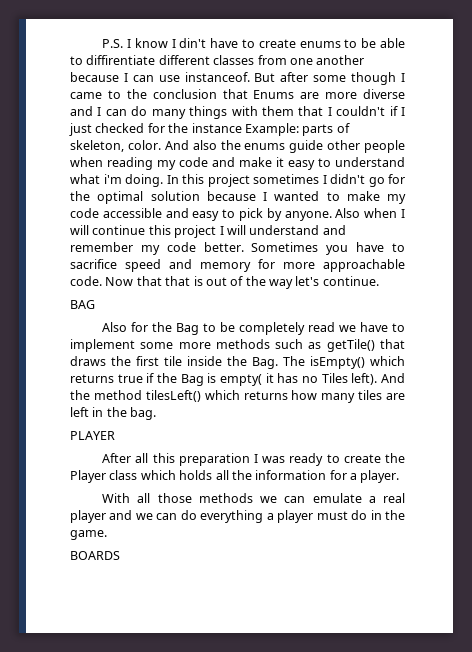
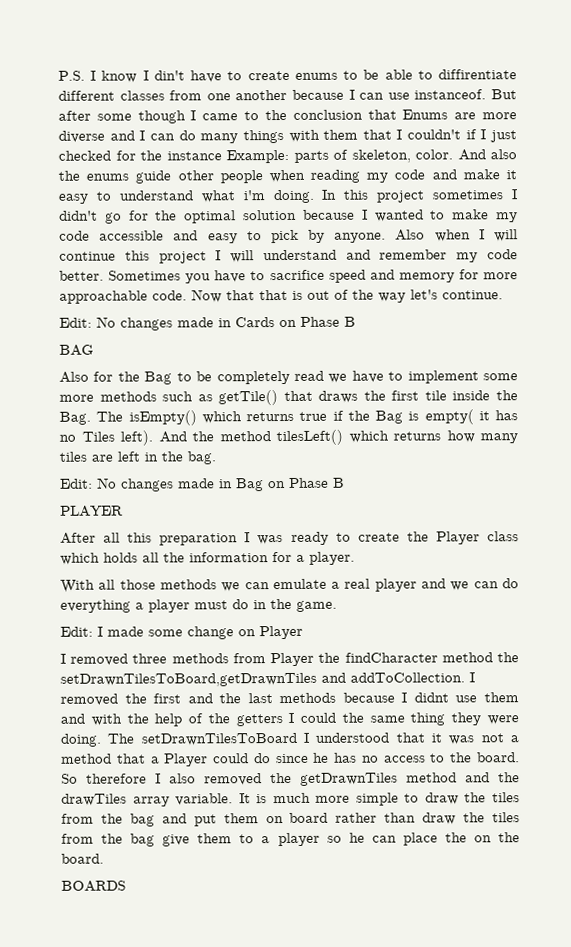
+ Edit: No changes made in Cards on Phase B
+ Edit: No changes made in Bag on Phase B
+ Edit: I made some change on Player
+ I removed three methods from Player the findCharacter method the setDrawnTilesToBoard,getDrawnTiles and addToCollection. I removed the first and the last methods because I didnt use them and with the help of the getters I could the same thing they were doing. The setDrawnTilesToBoard I understood that it was not a method that a Player could do since he has no access to the board. So therefore I also removed the getDrawnTiles method and the drawTiles array variable. It is much more simple to draw the tiles from the bag and put them on board rather than draw the tiles from the bag give them to a player so he can place the on the board.

